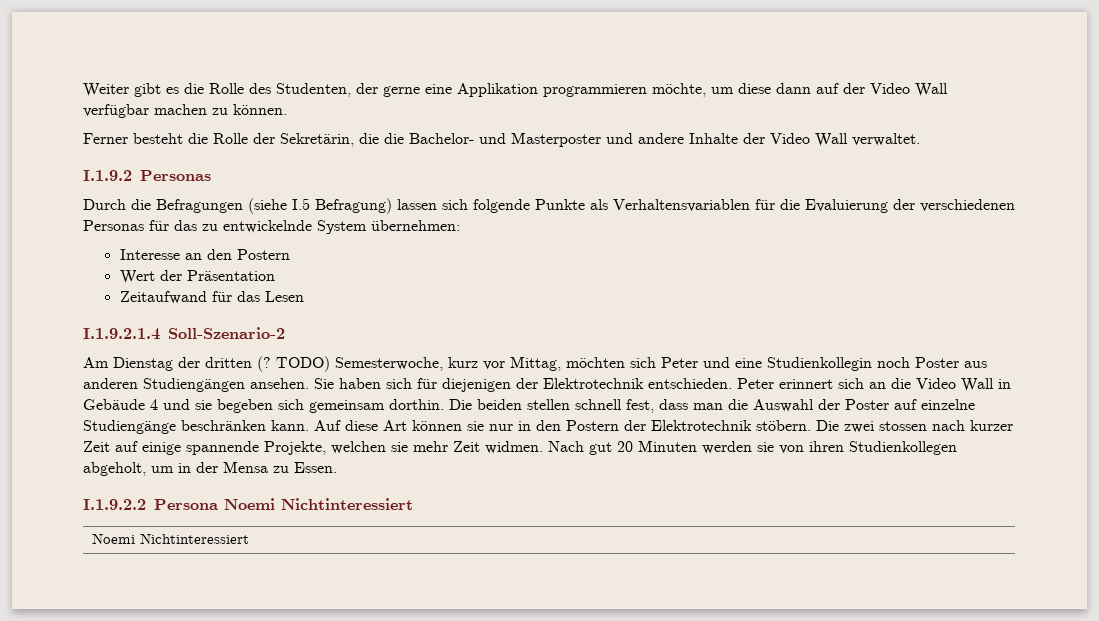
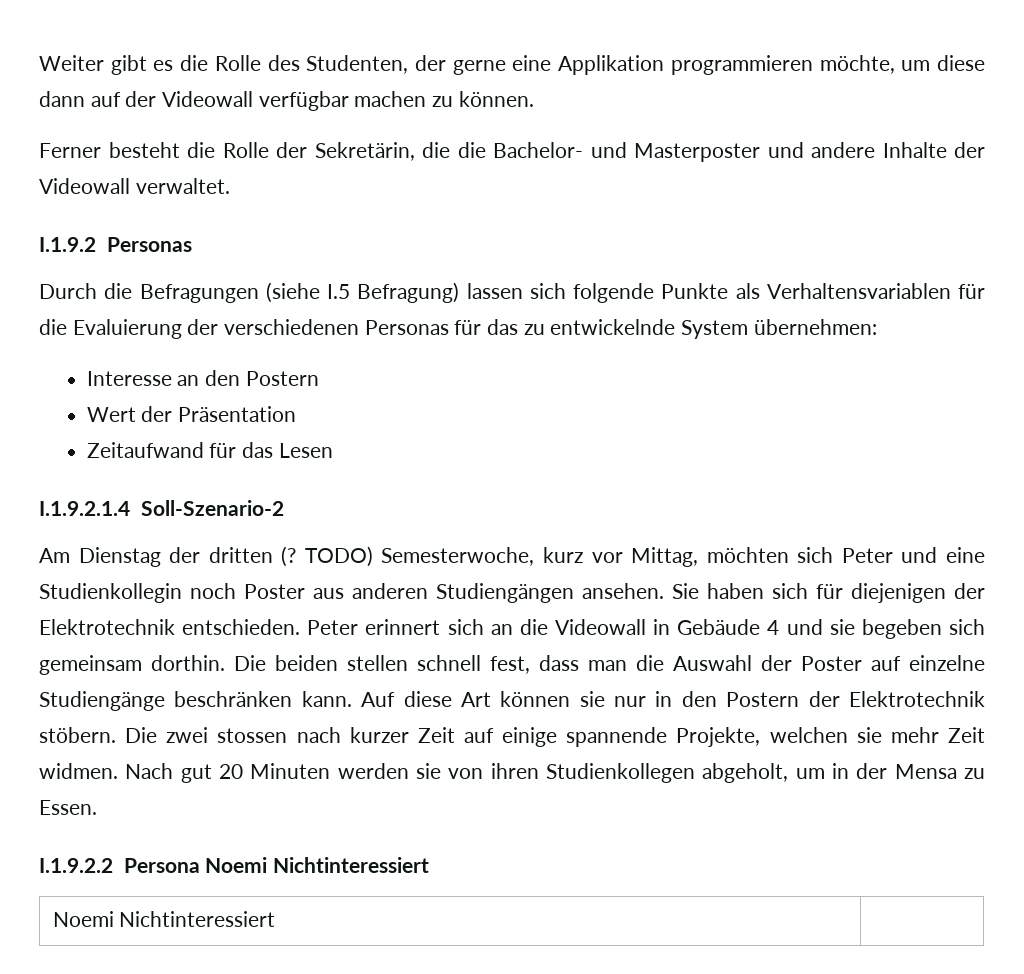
- Weiter gibt es die Rolle des Studenten, der gerne eine Applikation programmieren möchte, um diese dann auf der Video Wall verfügbar machen zu können.
+ Weiter gibt es die Rolle des Studenten, der gerne eine Applikation programmieren möchte, um diese dann auf der Videowall verfügbar machen zu können.
- Ferner besteht die Rolle der Sekretärin, die die Bachelor- und Masterposter und andere Inhalte der Video Wall verwaltet.
+ Ferner besteht die Rolle der Sekretärin, die die Bachelor- und Masterposter und andere Inhalte der Videowall verwaltet.
- Peter erinnert sich an die Video Wall in Gebäude 4 und sie begeben sich gemeinsam dorthin.
+ Peter erinnert sich an die Videowall in Gebäude 4 und sie begeben sich gemeinsam dorthin.

